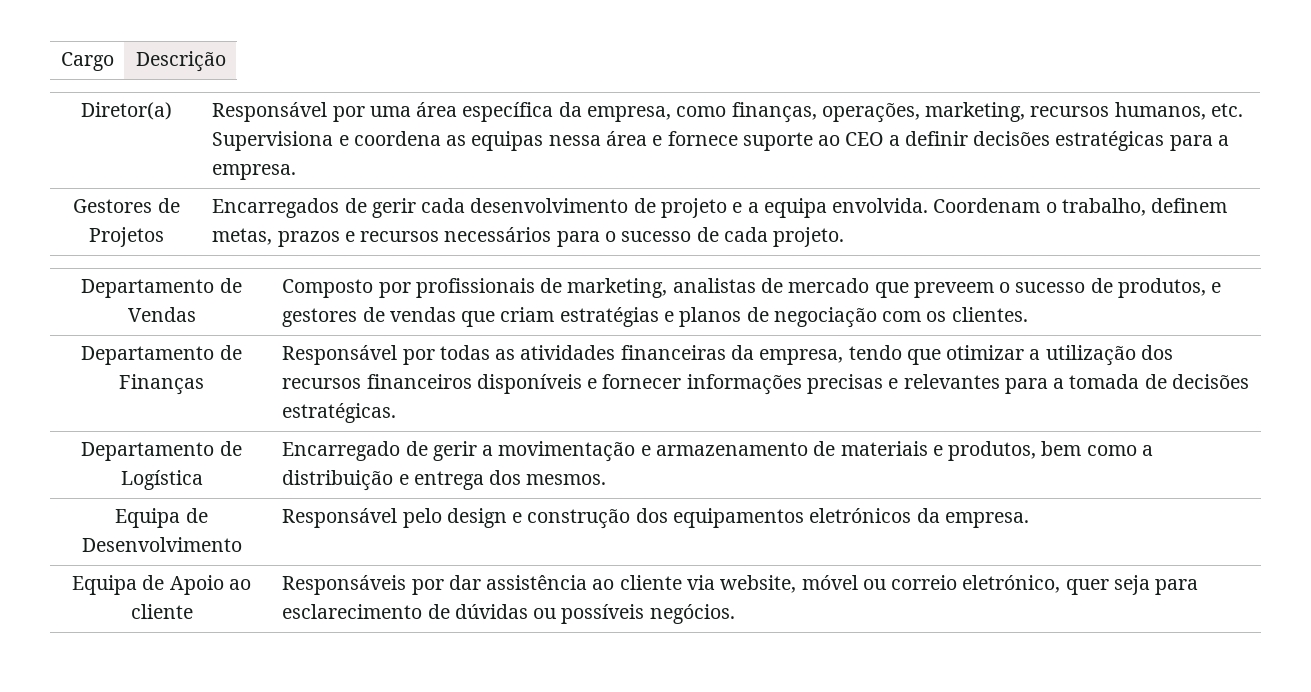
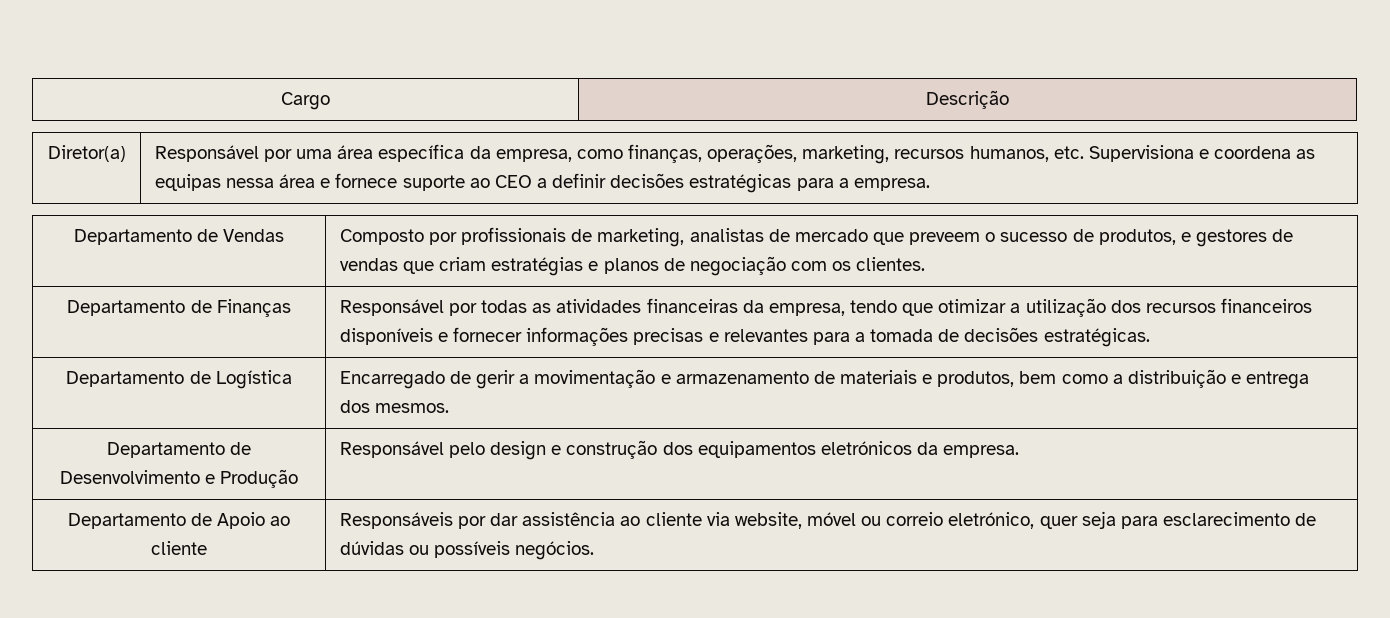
- Gestores de Projetos | Encarregados de gerir cada desenvolvimento de projeto e a equipa envolvida. Coordenam o trabalho, definem metas, prazos e recursos necessários para o sucesso de cada projeto.
- Equipa de Desenvolvimento | Responsável pelo design e construção dos equipamentos eletrónicos da empresa.
+ Departamento de Desenvolvimento e Produção | Responsável pelo design e construção dos equipamentos eletrónicos da empresa.
- Equipa de Apoio ao cliente | Responsáveis por dar assistência ao cliente via website, móvel ou correio eletrónico, quer seja para esclarecimento de dúvidas ou possíveis negócios.
+ Departamento de Apoio ao cliente | Responsáveis por dar assistência ao cliente via website, móvel ou correio eletrónico, quer seja para esclarecimento de dúvidas ou possíveis negócios.

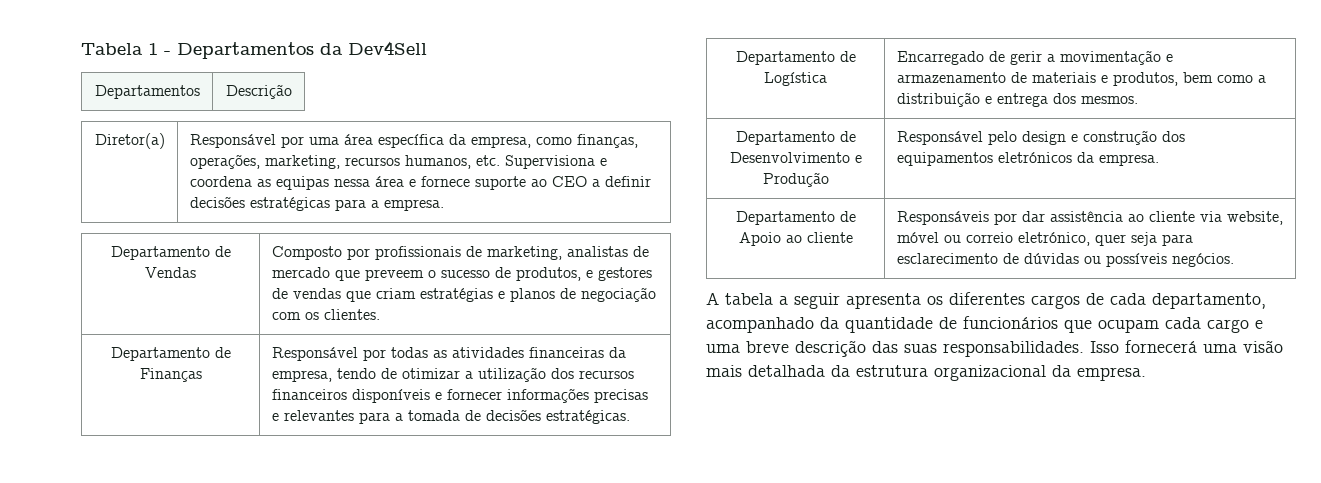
- Cargo | Descrição
+ Tabela 1 - Departamentos da Dev4Sell
+ Departamentos | Descrição
- Departamento de Finanças | Responsável por todas as atividades financeiras da empresa, tendo que otimizar a utilização dos recursos financeiros disponíveis e fornecer informações precisas e relevantes para a tomada de decisões estratégicas.
+ Departamento de Finanças | Responsável por todas as atividades financeiras da empresa, tendo de otimizar a utilização dos recursos financeiros disponíveis e fornecer informações precisas e relevantes para a tomada de decisões estratégicas.
+ A tabela a seguir apresenta os diferentes cargos de cada departamento, acompanhado da quantidade de funcionários que ocupam cada cargo e uma breve descrição das suas responsabilidades. Isso fornecerá uma visão mais detalhada da estrutura organizacional da empresa.

